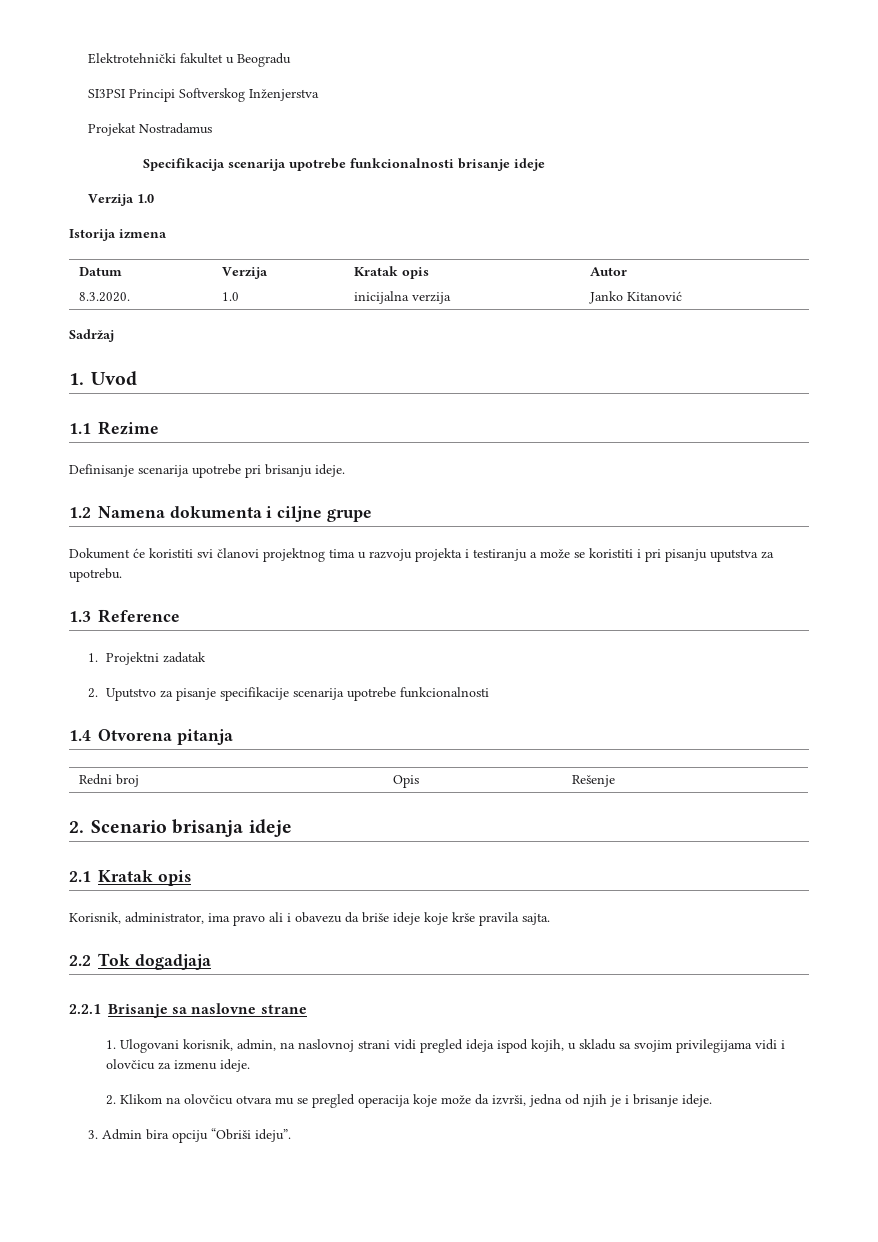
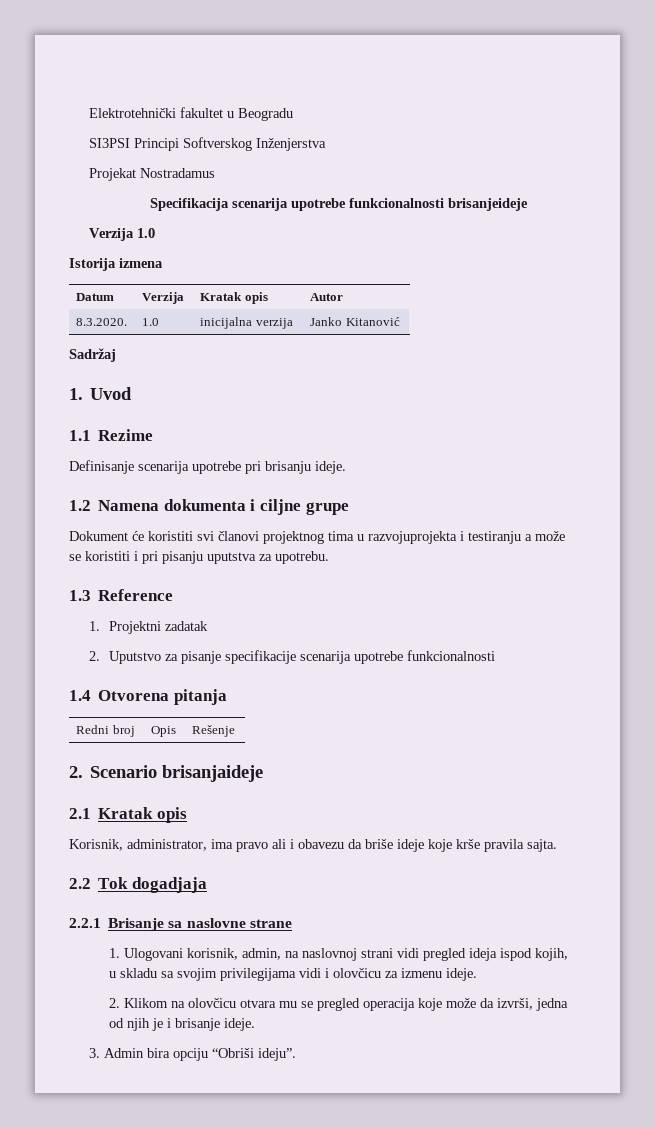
- Specifikacija scenarija upotrebe funkcionalnosti brisanje ideje
+ Specifikacija scenarija upotrebe funkcionalnosti brisanjeideje
- Dokument će koristiti svi članovi projektnog tima u razvoju projekta i testiranju a može se koristiti i pri pisanju uputstva za upotrebu.
+ Dokument će koristiti svi članovi projektnog tima u razvojuprojekta i testiranju a može se koristiti i pri pisanju uputstva za upotrebu.
- 2. Scenario brisanja ideje
+ 2. Scenario brisanjaideje

